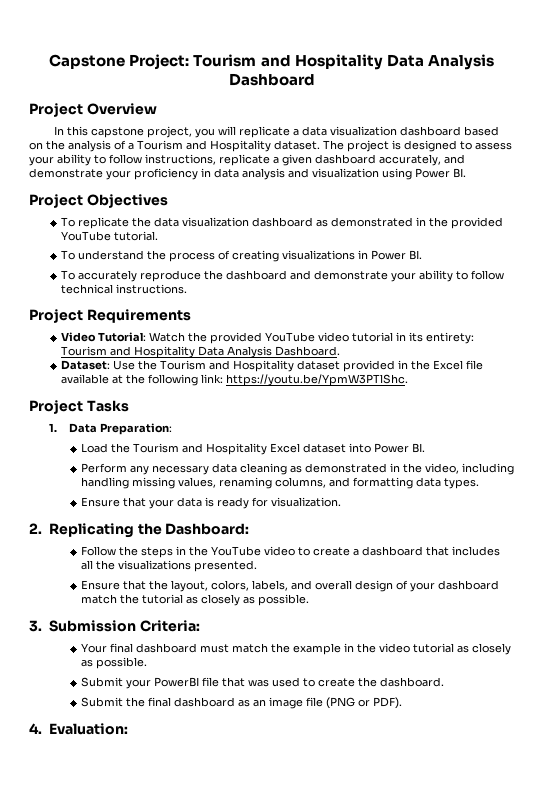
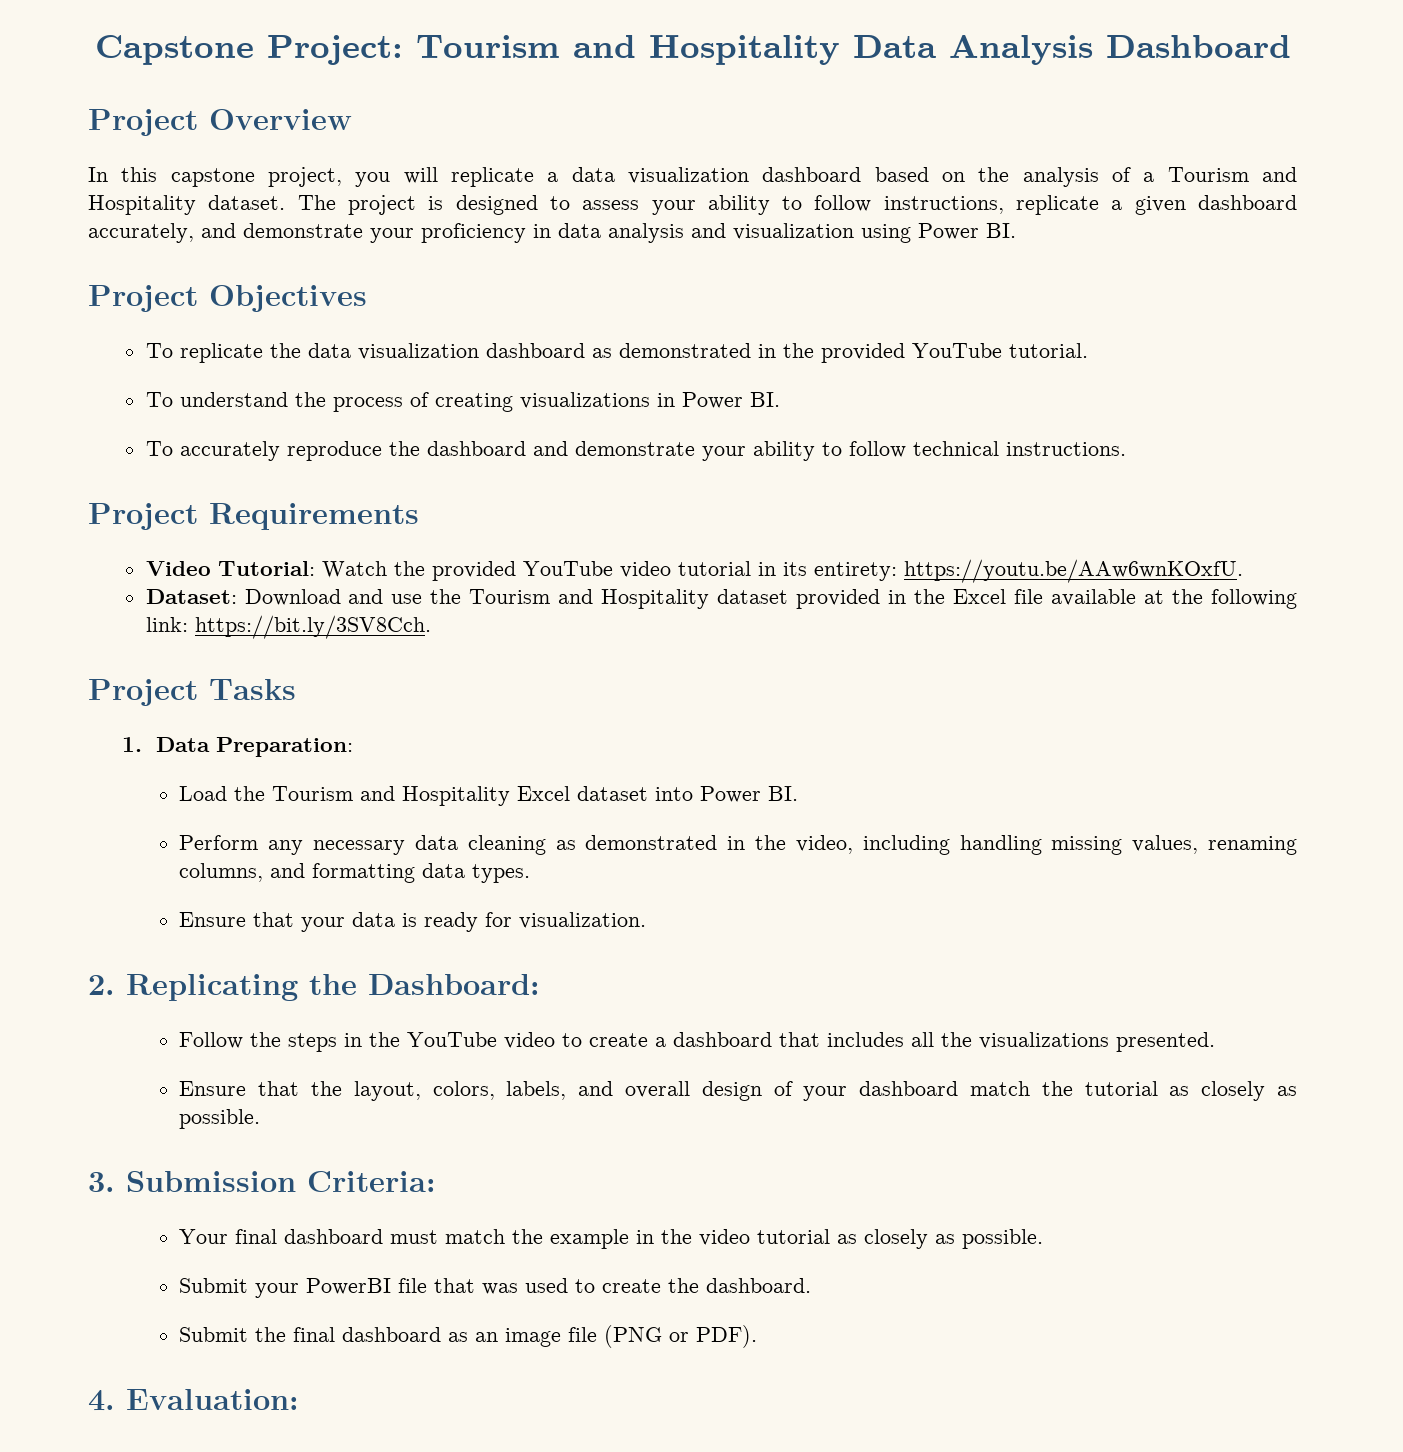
- Video Tutorial: Watch the provided YouTube video tutorial in its entirety: Tourism and Hospitality Data Analysis Dashboard.
- Dataset: Use the Tourism and Hospitality dataset provided in the Excel file available at the following link: https://youtu.be/YpmW3PTlShc.
+ Video Tutorial: Watch the provided YouTube video tutorial in its entirety: https://youtu.be/AAw6wnKOxfU.
+ Dataset: Download and use the Tourism and Hospitality dataset provided in the Excel file available at the following link: https://bit.ly/3SV8Cch.

